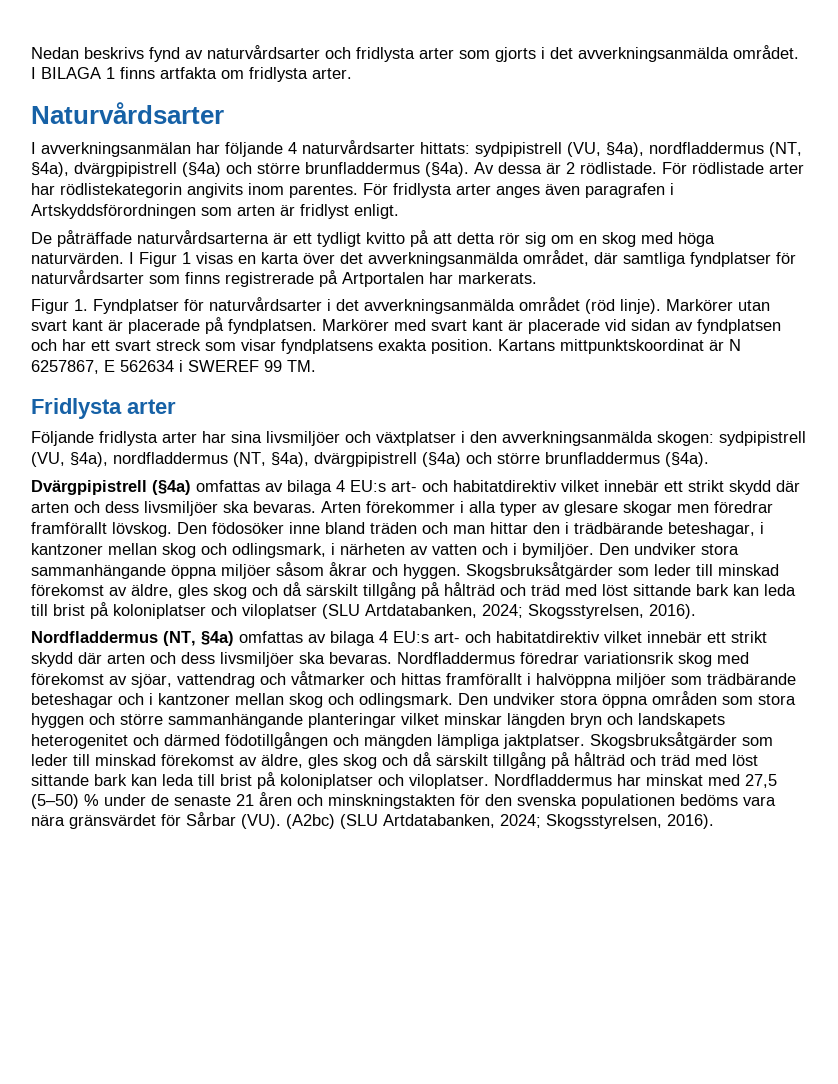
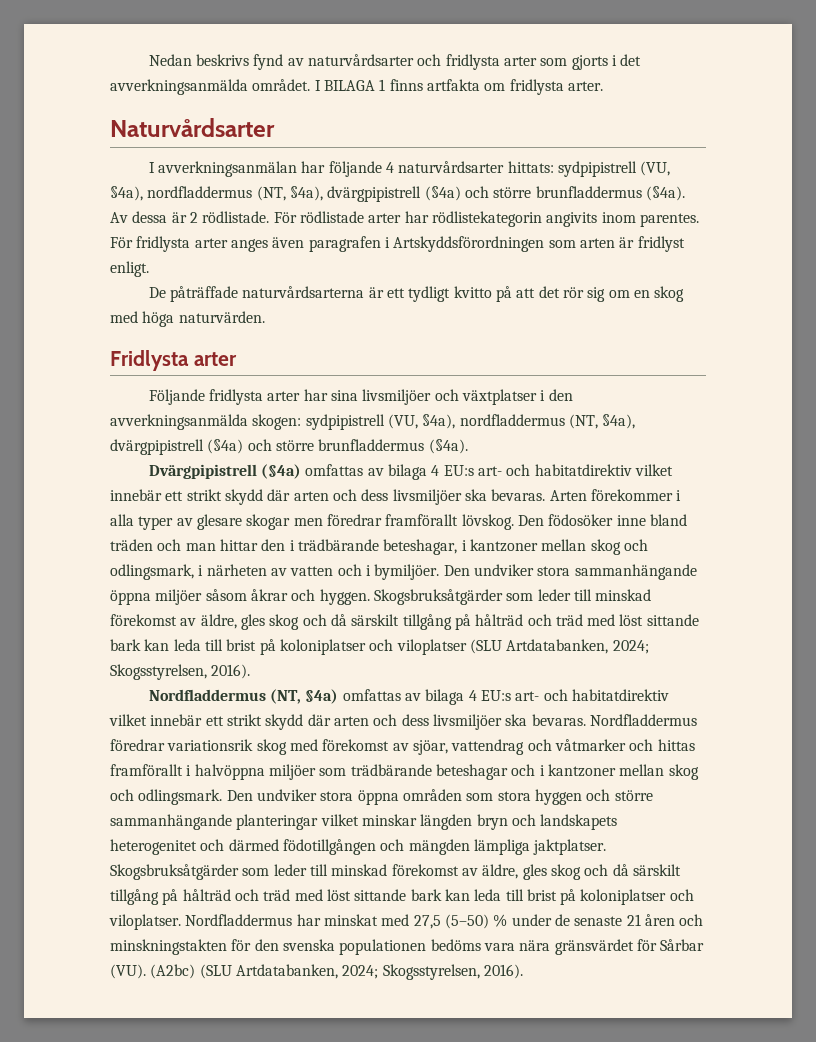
- De påträffade naturvårdsarterna är ett tydligt kvitto på att detta rör sig om en skog med höga naturvärden. I Figur 1 visas en karta över det avverkningsanmälda området, där samtliga fyndplatser för naturvårdsarter som finns registrerade på Artportalen har markerats.
- Figur 1. Fyndplatser för naturvårdsarter i det avverkningsanmälda området (röd linje). Markörer utan svart kant är placerade på fyndplatsen. Markörer med svart kant är placerade vid sidan av fyndplatsen och har ett svart streck som visar fyndplatsens exakta position. Kartans mittpunktskoordinat är N 6257867, E 562634 i SWEREF 99 TM.
+ De påträffade naturvårdsarterna är ett tydligt kvitto på att det rör sig om en skog med höga naturvärden.

